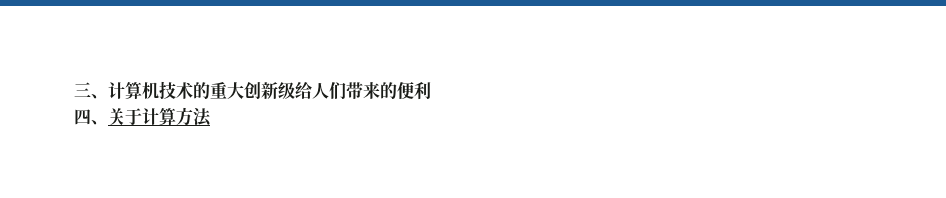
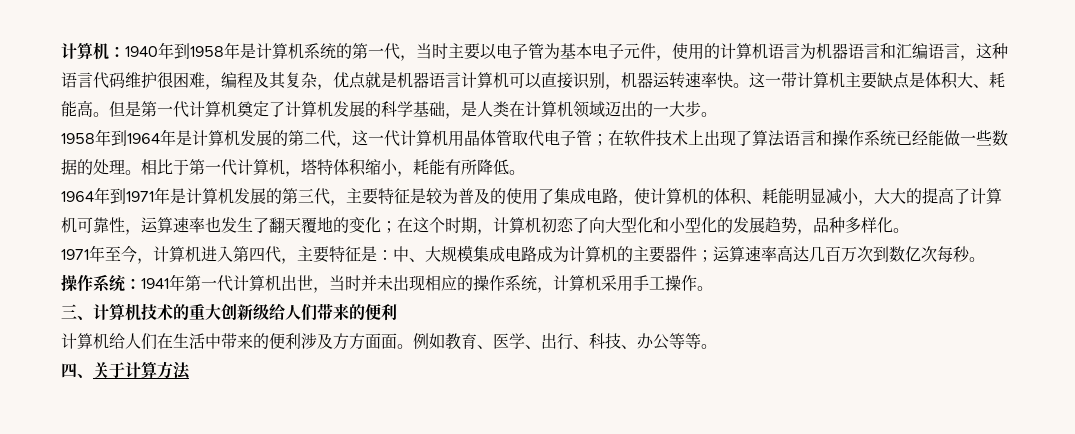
+ 计算机：1940年到1958年是计算机系统的第一代，当时主要以电子管为基本电子元件，使用的计算机语言为机器语言和汇编语言，这种语言代码维护很困难，编程及其复杂，优点就是机器语言计算机可以直接识别，机器运转速率快。这一带计算机主要缺点是体积大、耗能高。但是第一代计算机奠定了计算机发展的科学基础，是人类在计算机领域迈出的一大步。
+ 1958年到1964年是计算机发展的第二代，这一代计算机用晶体管取代电子管；在软件技术上出现了算法语言和操作系统已经能做一些数据的处理。相比于第一代计算机，塔特体积缩小，耗能有所降低。
+ 1964年到1971年是计算机发展的第三代，主要特征是较为普及的使用了集成电路，使计算机的体积、耗能明显减小，大大的提高了计算机可靠性，运算速率也发生了翻天覆地的变化；在这个时期，计算机初恋了向大型化和小型化的发展趋势，品种多样化。
+ 1971年至今，计算机进入第四代，主要特征是：中、大规模集成电路成为计算机的主要器件；运算速率高达几百万次到数亿次每秒。
+ 操作系统：1941年第一代计算机出世，当时并未出现相应的操作系统，计算机采用手工操作。
+ 计算机给人们在生活中带来的便利涉及方方面面。例如教育、医学、出行、科技、办公等等。

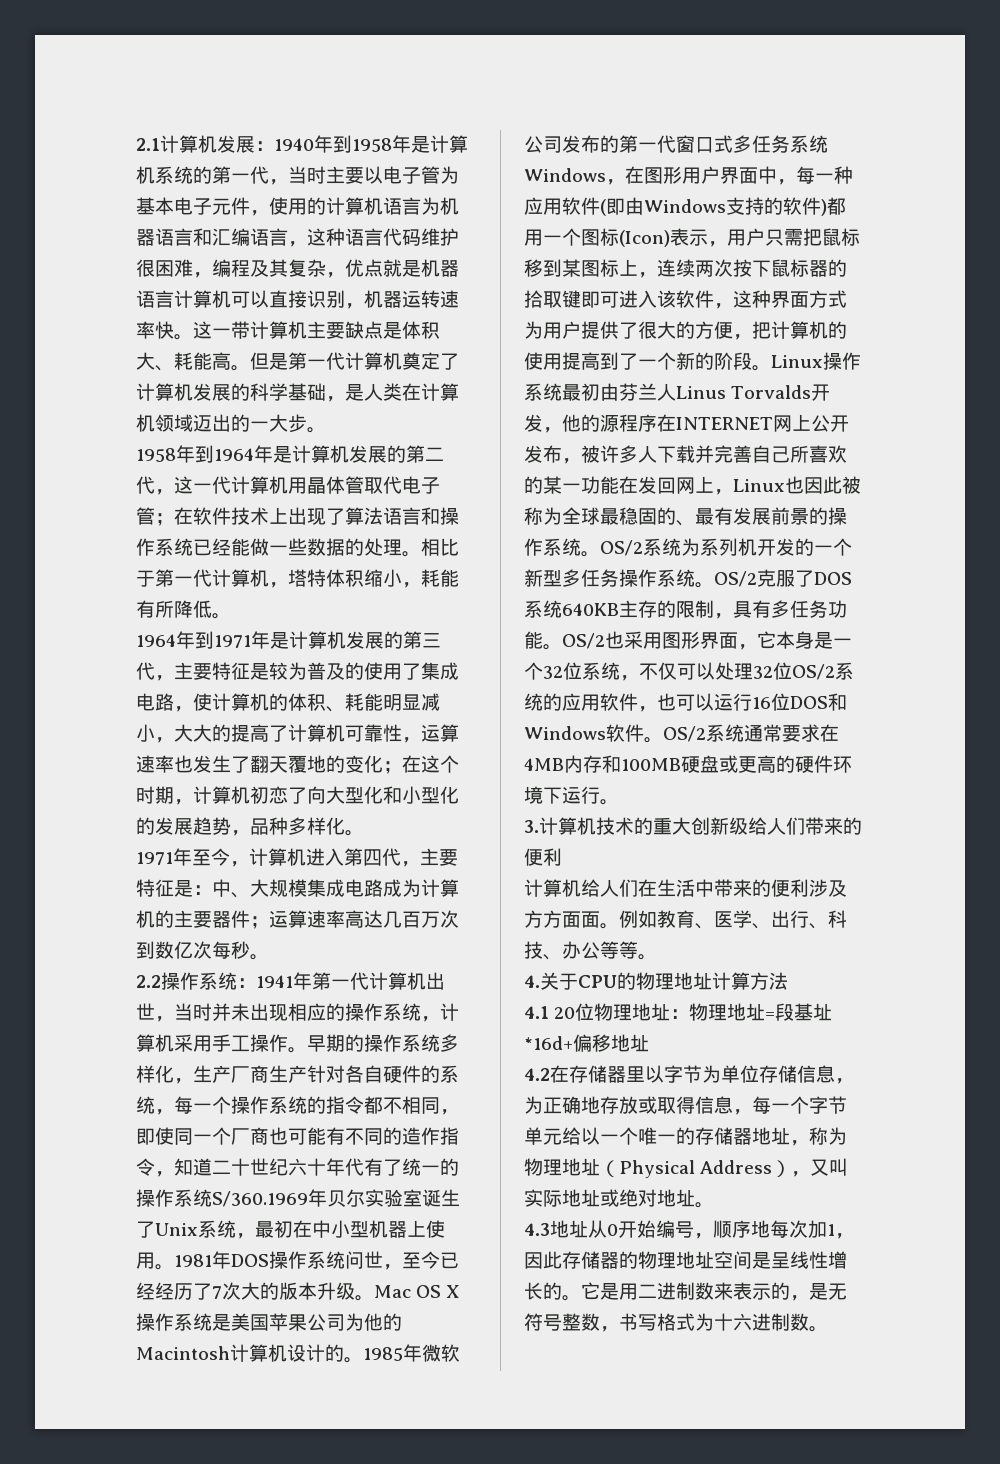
- 计算机：1940年到1958年是计算机系统的第一代，当时主要以电子管为基本电子元件，使用的计算机语言为机器语言和汇编语言，这种语言代码维护很困难，编程及其复杂，优点就是机器语言计算机可以直接识别，机器运转速率快。
+ 2.1计算机发展：1940年到1958年是计算机系统的第一代，当时主要以电子管为基本电子元件，使用的计算机语言为机器语言和汇编语言，这种语言代码维护很困难，编程及其复杂，优点就是机器语言计算机可以直接识别，机器运转速率快。
- 操作系统：1941年第一代计算机出世，当时并未出现相应的操作系统，计算机采用手工操作。
- 三、计算机技术的重大创新级给人们带来的便利
+ 2.2操作系统：1941年第一代计算机出世，当时并未出现相应的操作系统，计算机采用手工操作。早期的操作系统多样化，生产厂商生产针对各自硬件的系统，每一个操作系统的指令都不相同，即使同一个厂商也可能有不同的造作指令，知道二十世纪六十年代有了统一的操作系统S/360.1969年贝尔实验室诞生了Unix系统，最初在中小型机器上使用。1981年DOS操作系统问世，至今已经经历了7次大的版本升级。Mac OS X操作系统是美国苹果公司为他的Macintosh计算机设计的。1985年微软公司发布的第一代窗口式多任务系统Windows，在图形用户界面中，每一种应用软件(即由Windows支持的软件)都用一个图标(Icon)表示，用户只需把鼠标移到某图标上，连续两次按下鼠标器的拾取键即可进入该软件，这种界面方式为用户提供了很大的方便，把计算机的使用提高到了一个新的阶段。Linux操作系统最初由芬兰人Linus Torvalds开发，他的源程序在INTERNET网上公开发布，被许多人下载并完善自己所喜欢的某一功能在发回网上，Linux也因此被称为全球最稳固的、最有发展前景的操作系统。OS/2系统为系列机开发的一个新型多任务操作系统。OS/2克服了DOS系统640KB主存的限制，具有多任务功能。OS/2也采用图形界面，它本身是一个32位系统，不仅可以处理32位OS/2系统的应用软件，也可以运行16位DOS和Windows软件。OS/2系统通常要求在4MB内存和100MB硬盘或更高的硬件环境下运行。
+ 3.计算机技术的重大创新级给人们带来的便利
- 四、关于计算方法
+ 4.关于CPU的物理地址计算方法
+ 4.1 20位物理地址：物理地址=段基址*16d+偏移地址
+ 4.2在存储器里以字节为单位存储信息，为正确地存放或取得信息，每一个字节单元给以一个唯一的存储器地址，称为物理地址（Physical Address），又叫实际地址或绝对地址。
+ 4.3地址从0开始编号，顺序地每次加1，因此存储器的物理地址空间是呈线性增长的。它是用二进制数来表示的，是无符号整数，书写格式为十六进制数。

